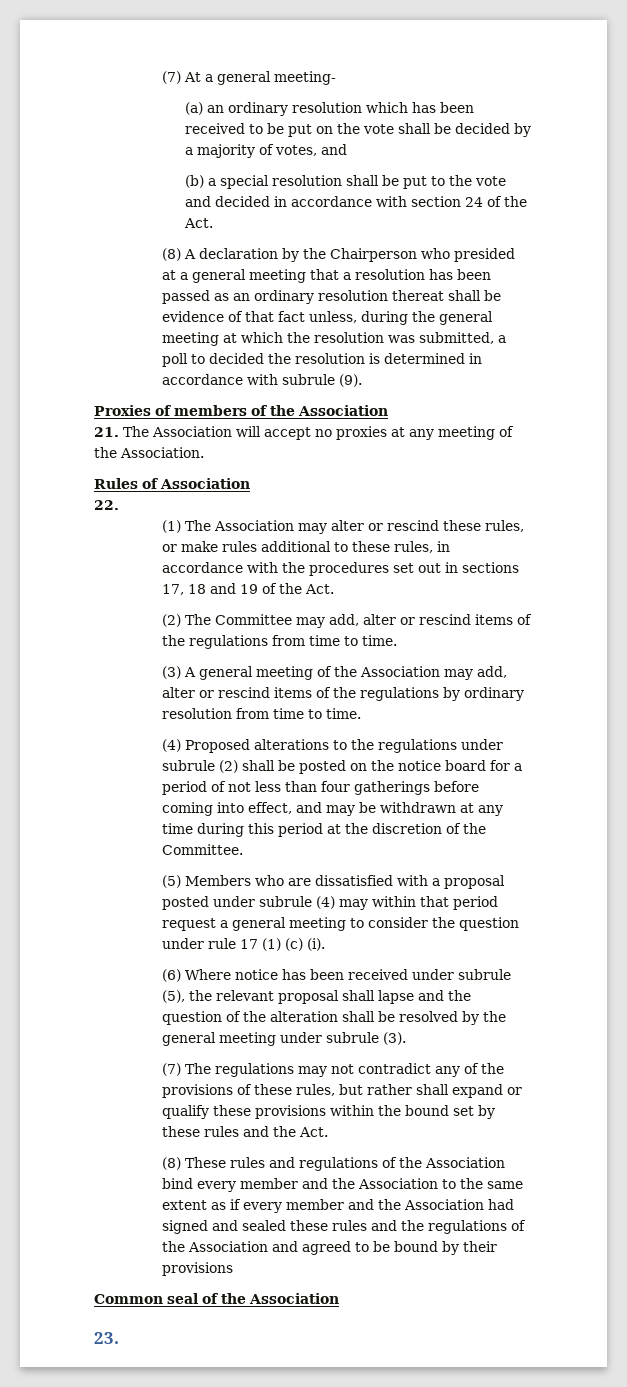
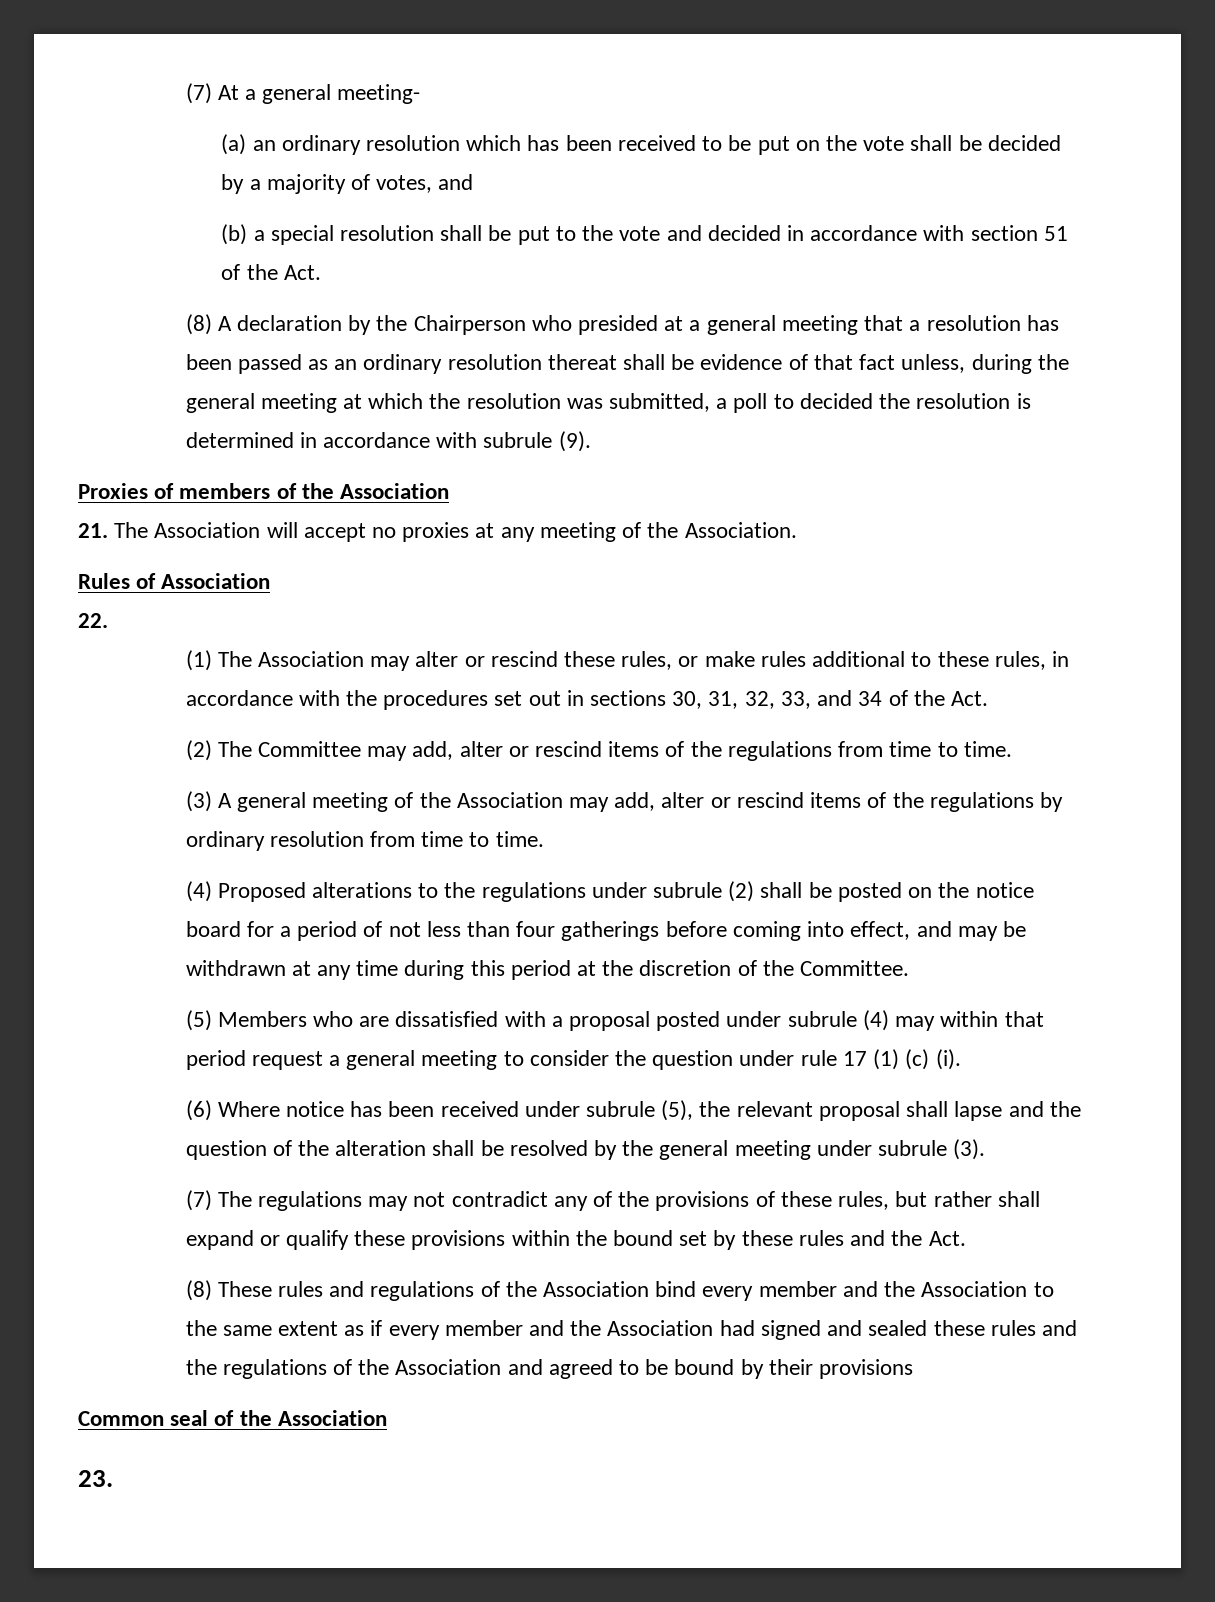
- (b) a special resolution shall be put to the vote and decided in accordance with section 24 of the Act.
+ (b) a special resolution shall be put to the vote and decided in accordance with section 51 of the Act.
- (1) The Association may alter or rescind these rules, or make rules additional to these rules, in accordance with the procedures set out in sections 17, 18 and 19 of the Act.
+ (1) The Association may alter or rescind these rules, or make rules additional to these rules, in accordance with the procedures set out in sections 30, 31, 32, 33, and 34 of the Act.

